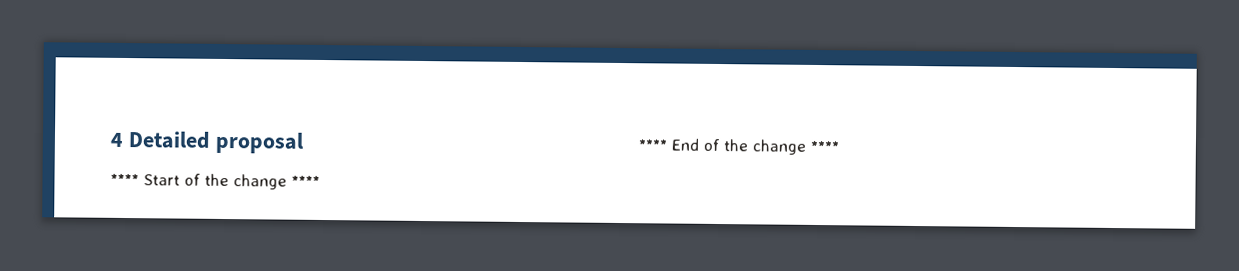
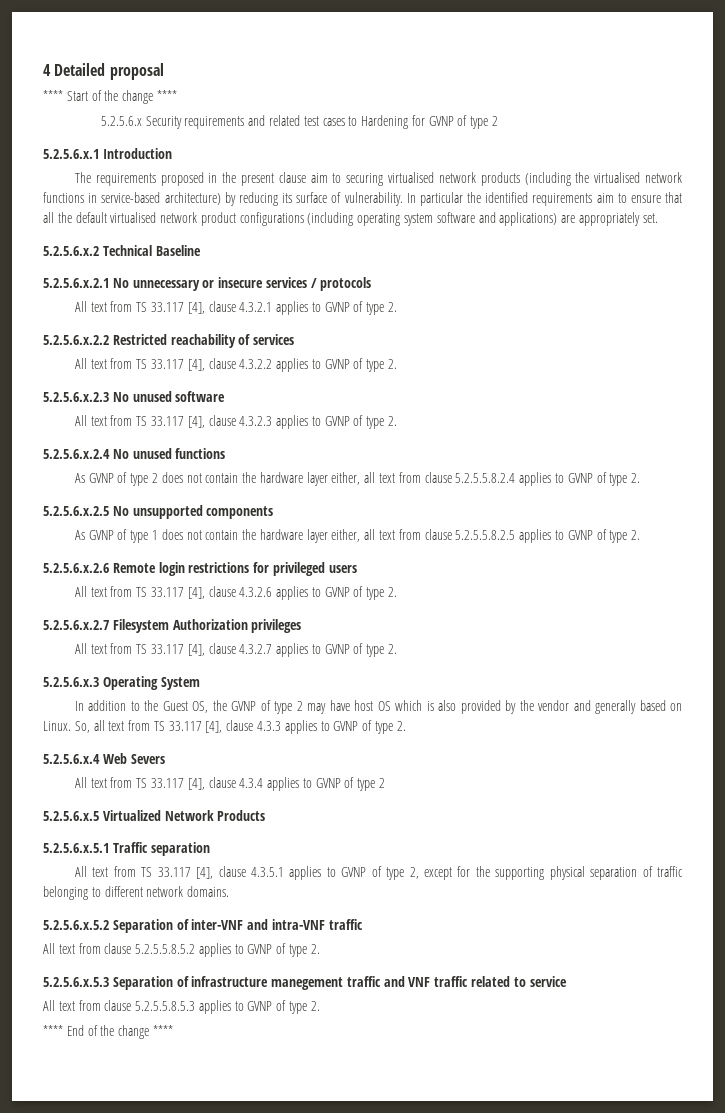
+ 5.2.5.6.x Security requirements and related test cases to Hardening for GVNP of type 2
+ 5.2.5.6.x.1 Introduction
+ The requirements proposed in the present clause aim to securing virtualised network products (including the virtualised network functions in service-based architecture) by reducing its surface of vulnerability. In particular the identified requirements aim to ensure that all the default virtualised network product configurations (including operating system software and applications) are appropriately set.
+ 5.2.5.6.x.2 Technical Baseline
+ 5.2.5.6.x.2.1 No unnecessary or insecure services / protocols
+ All text from TS 33.117 [4], clause 4.3.2.1 applies to GVNP of type 2.
+ 5.2.5.6.x.2.2 Restricted reachability of services
+ All text from TS 33.117 [4], clause 4.3.2.2 applies to GVNP of type 2.
+ 5.2.5.6.x.2.3 No unused software
+ All text from TS 33.117 [4], clause 4.3.2.3 applies to GVNP of type 2.
+ 5.2.5.6.x.2.4 No unused functions
+ As GVNP of type 2 does not contain the hardware layer either, all text from clause 5.2.5.5.8.2.4 applies to GVNP of type 2.
+ 5.2.5.6.x.2.5 No unsupported components
+ As GVNP of type 1 does not contain the hardware layer either, all text from clause 5.2.5.5.8.2.5 applies to GVNP of type 2.
+ 5.2.5.6.x.2.6 Remote login restrictions for privileged users
+ All text from TS 33.117 [4], clause 4.3.2.6 applies to GVNP of type 2.
+ 5.2.5.6.x.2.7 Filesystem Authorization privileges
+ All text from TS 33.117 [4], clause 4.3.2.7 applies to GVNP of type 2.
+ 5.2.5.6.x.3 Operating System
+ In addition to the Guest OS, the GVNP of type 2 may have host OS which is also provided by the vendor and generally based on Linux. So, all text from TS 33.117 [4], clause 4.3.3 applies to GVNP of type 2.
+ 5.2.5.6.x.4 Web Severs
+ All text from TS 33.117 [4], clause 4.3.4 applies to GVNP of type 2
+ 5.2.5.6.x.5 Virtualized Network Products
+ 5.2.5.6.x.5.1 Traffic separation
+ All text from TS 33.117 [4], clause 4.3.5.1 applies to GVNP of type 2, except for the supporting physical separation of traffic belonging to different network domains.
+ 5.2.5.6.x.5.2 Separation of inter-VNF and intra-VNF traffic
+ All text from clause 5.2.5.5.8.5.2 applies to GVNP of type 2.
+ 5.2.5.6.x.5.3 Separation of infrastructure manegement traffic and VNF traffic related to service
+ All text from clause 5.2.5.5.8.5.3 applies to GVNP of type 2.

